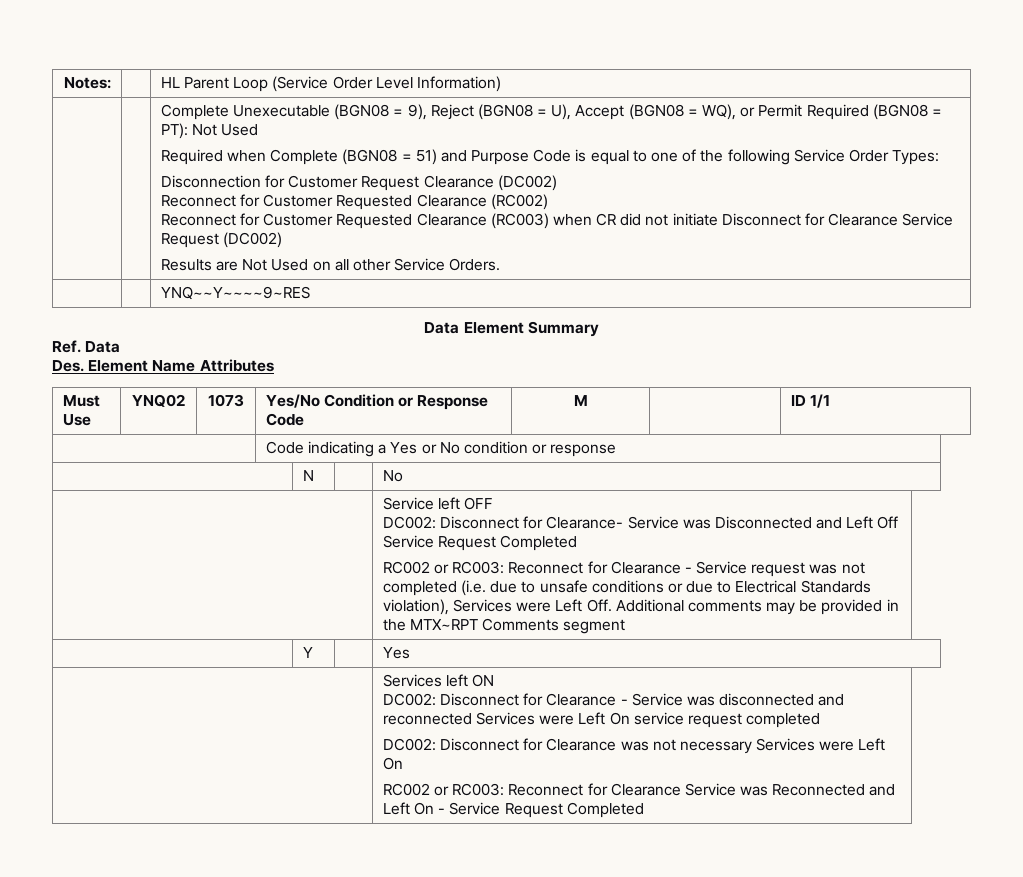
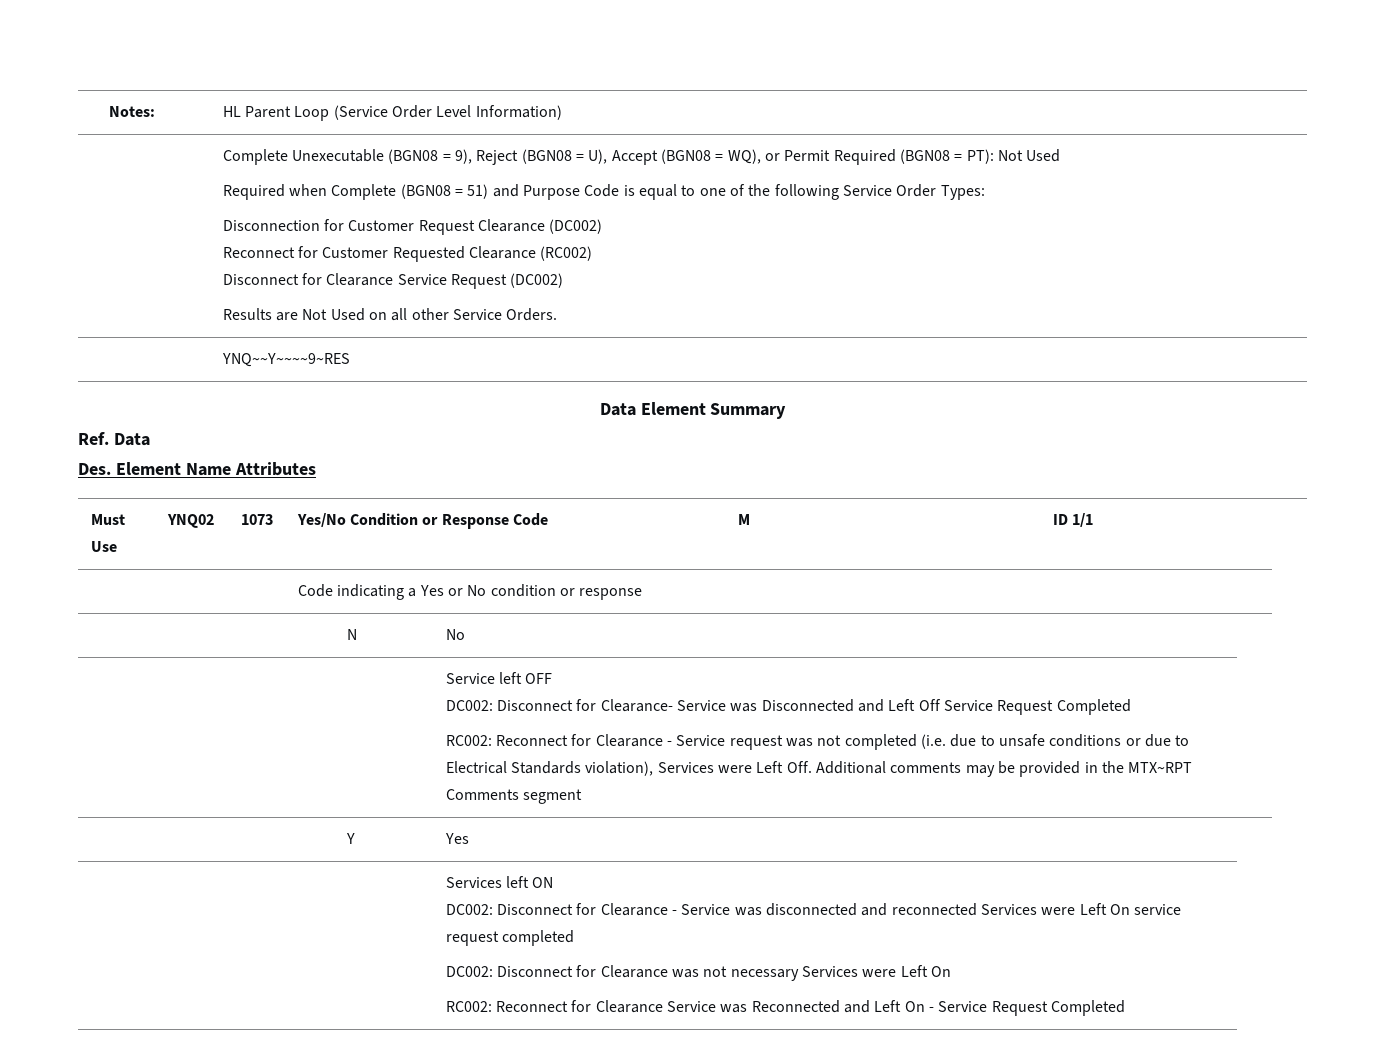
- Reconnect for Customer Requested Clearance (RC003) when CR did not initiate Disconnect for Clearance Service Request (DC002)
+ Disconnect for Clearance Service Request (DC002)
- RC002 or RC003: Reconnect for Clearance - Service request was not completed (i.e. due to unsafe conditions or due to Electrical Standards violation), Services were Left Off. Additional comments may be provided in the MTX~RPT Comments segment
+ RC002: Reconnect for Clearance - Service request was not completed (i.e. due to unsafe conditions or due to Electrical Standards violation), Services were Left Off. Additional comments may be provided in the MTX~RPT Comments segment
- RC002 or RC003: Reconnect for Clearance Service was Reconnected and Left On - Service Request Completed
+ RC002: Reconnect for Clearance Service was Reconnected and Left On - Service Request Completed

